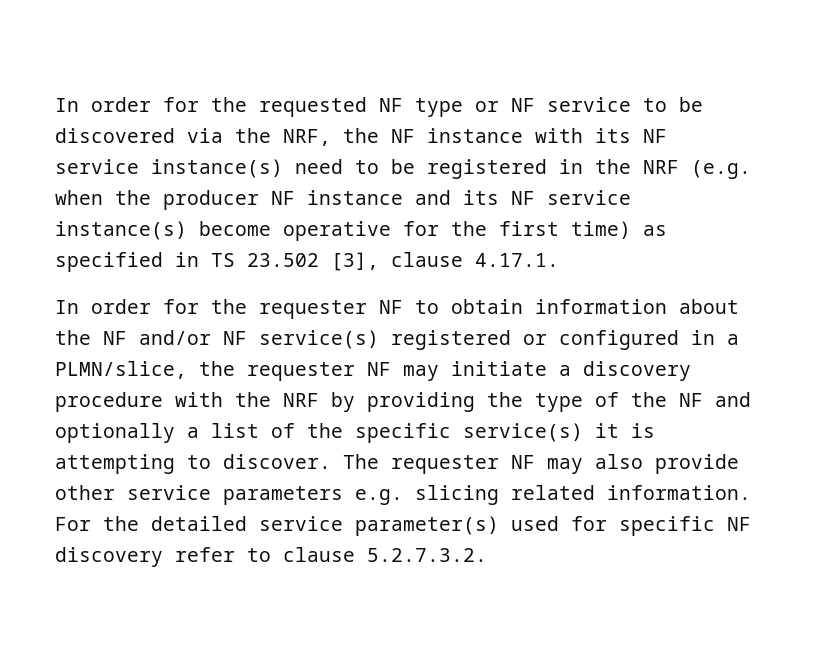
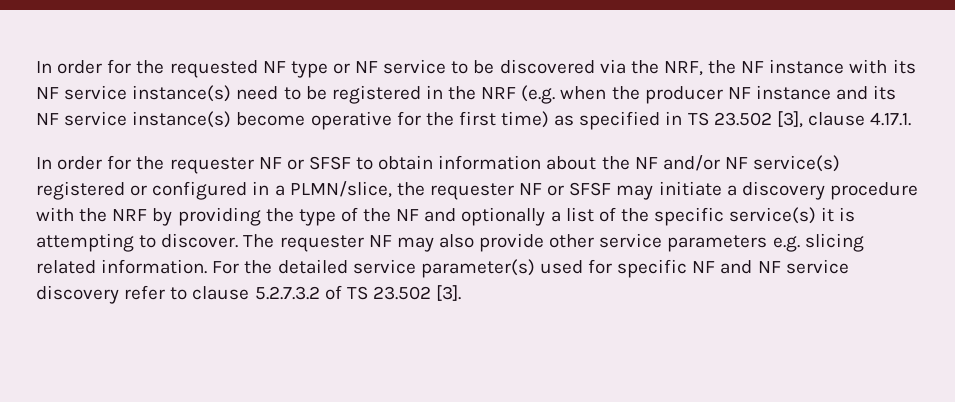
- In order for the requester NF to obtain information about the NF and/or NF service(s) registered or configured in a PLMN/slice, the requester NF may initiate a discovery procedure with the NRF by providing the type of the NF and optionally a list of the specific service(s) it is attempting to discover.
+ In order for the requester NF or SFSF to obtain information about the NF and/or NF service(s) registered or configured in a PLMN/slice, the requester NF or SFSF may initiate a discovery procedure with the NRF by providing the type of the NF and optionally a list of the specific service(s) it is attempting to discover.
- For the detailed service parameter(s) used for specific NF discovery refer to clause 5.2.7.3.2.
+ For the detailed service parameter(s) used for specific NF and NF service discovery refer to clause 5.2.7.3.2 of TS 23.502 [3].

